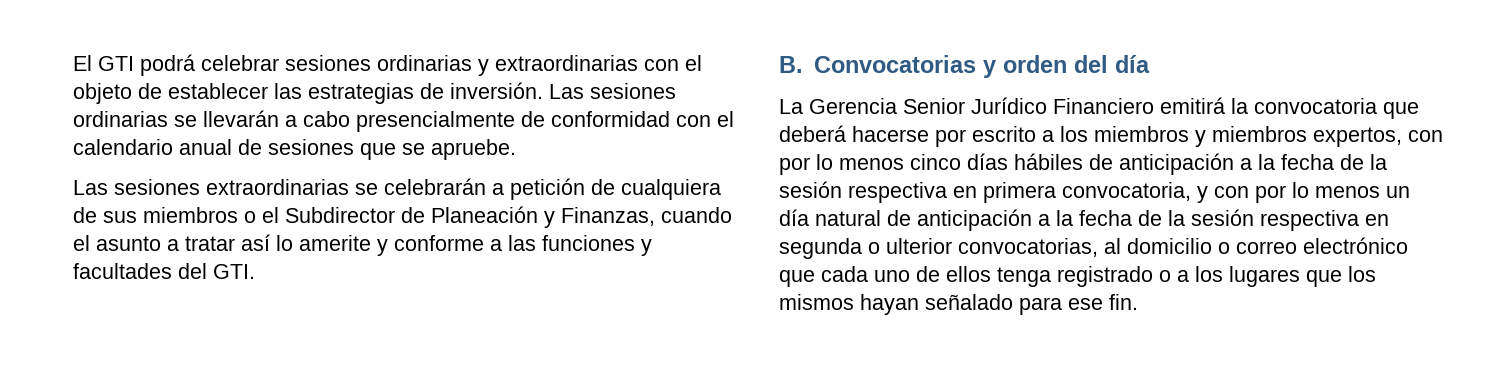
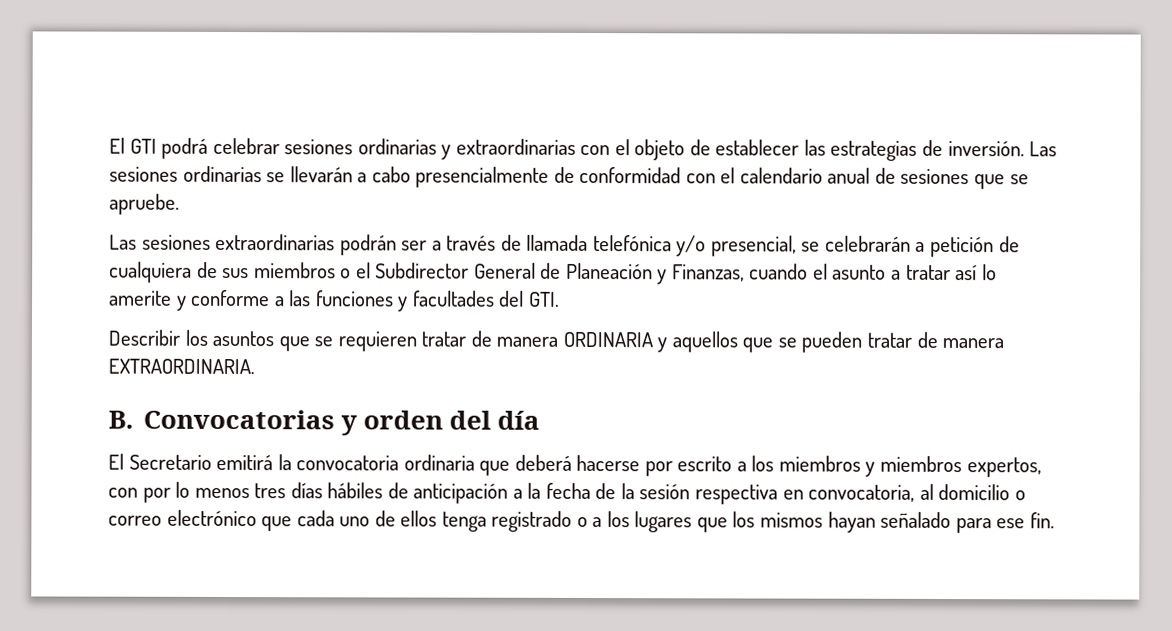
- Las sesiones extraordinarias se celebrarán a petición de cualquiera de sus miembros o el Subdirector de Planeación y Finanzas, cuando el asunto a tratar así lo amerite y conforme a las funciones y facultades del GTI.
+ Las sesiones extraordinarias podrán ser a través de llamada telefónica y/o presencial, se celebrarán a petición de cualquiera de sus miembros o el Subdirector General de Planeación y Finanzas, cuando el asunto a tratar así lo amerite y conforme a las funciones y facultades del GTI.
+ Describir los asuntos que se requieren tratar de manera ORDINARIA y aquellos que se pueden tratar de manera EXTRAORDINARIA.
- La Gerencia Senior Jurídico Financiero emitirá la convocatoria que deberá hacerse por escrito a los miembros y miembros expertos, con por lo menos cinco días hábiles de anticipación a la fecha de la sesión respectiva en primera convocatoria, y con por lo menos un día natural de anticipación a la fecha de la sesión respectiva en segunda o ulterior convocatorias, al domicilio o correo electrónico que cada uno de ellos tenga registrado o a los lugares que los mismos hayan señalado para ese fin.
+ El Secretario emitirá la convocatoria ordinaria que deberá hacerse por escrito a los miembros y miembros expertos, con por lo menos tres días hábiles de anticipación a la fecha de la sesión respectiva en convocatoria, al domicilio o correo electrónico que cada uno de ellos tenga registrado o a los lugares que los mismos hayan señalado para ese fin.

